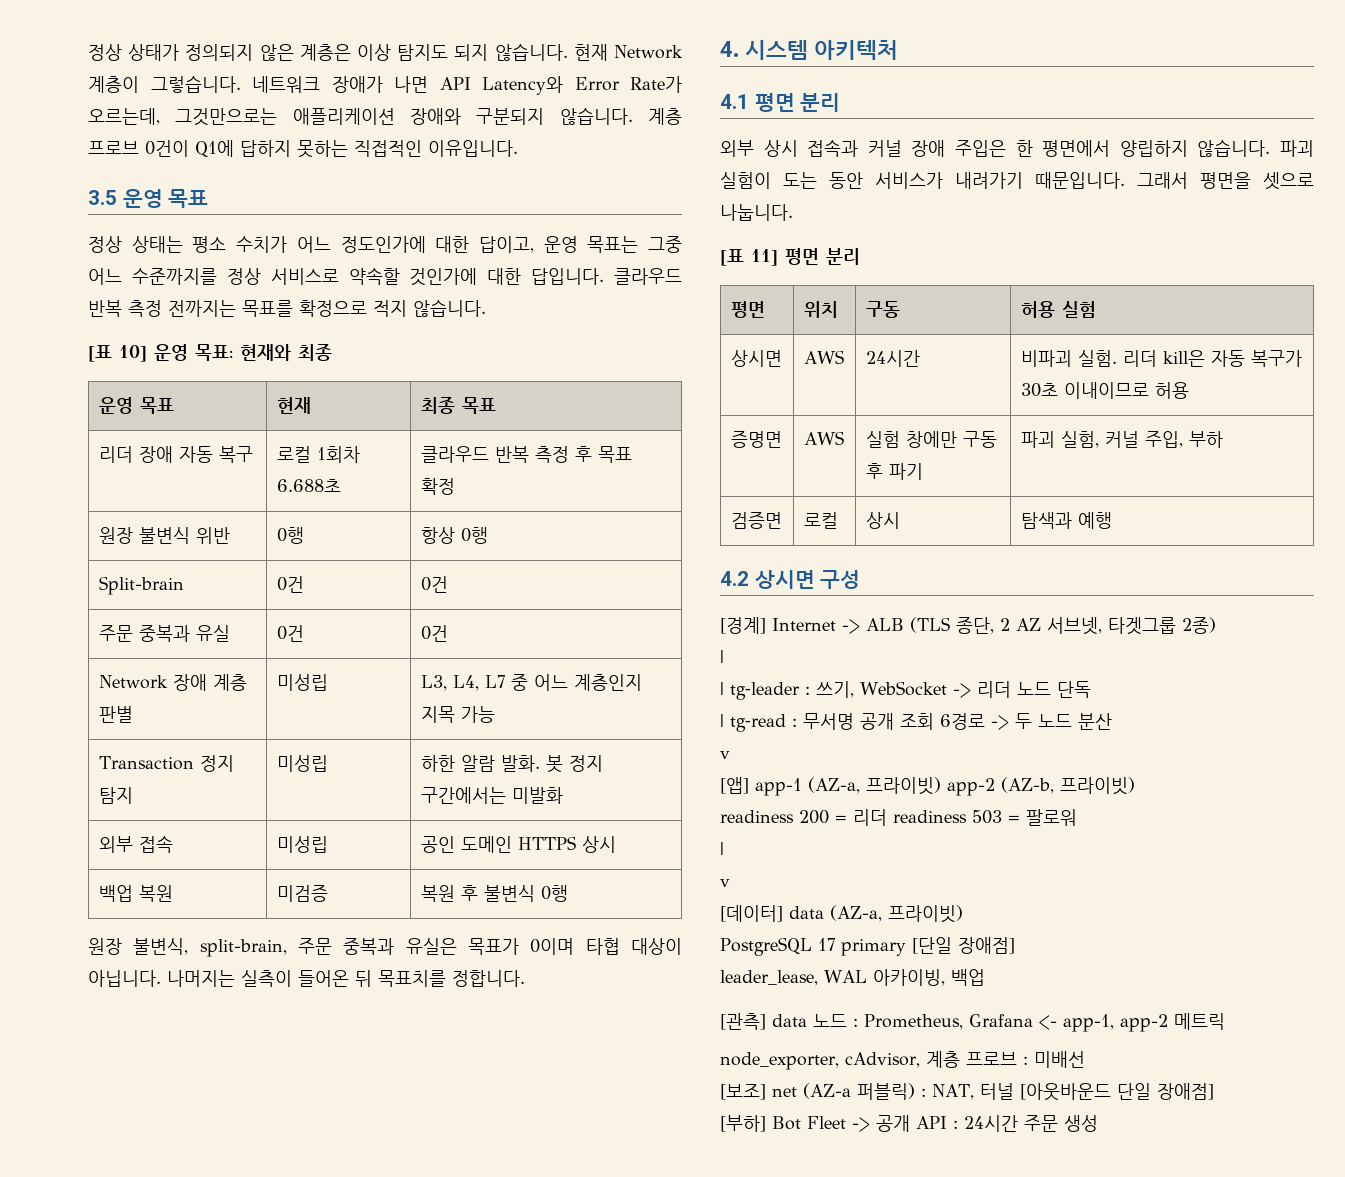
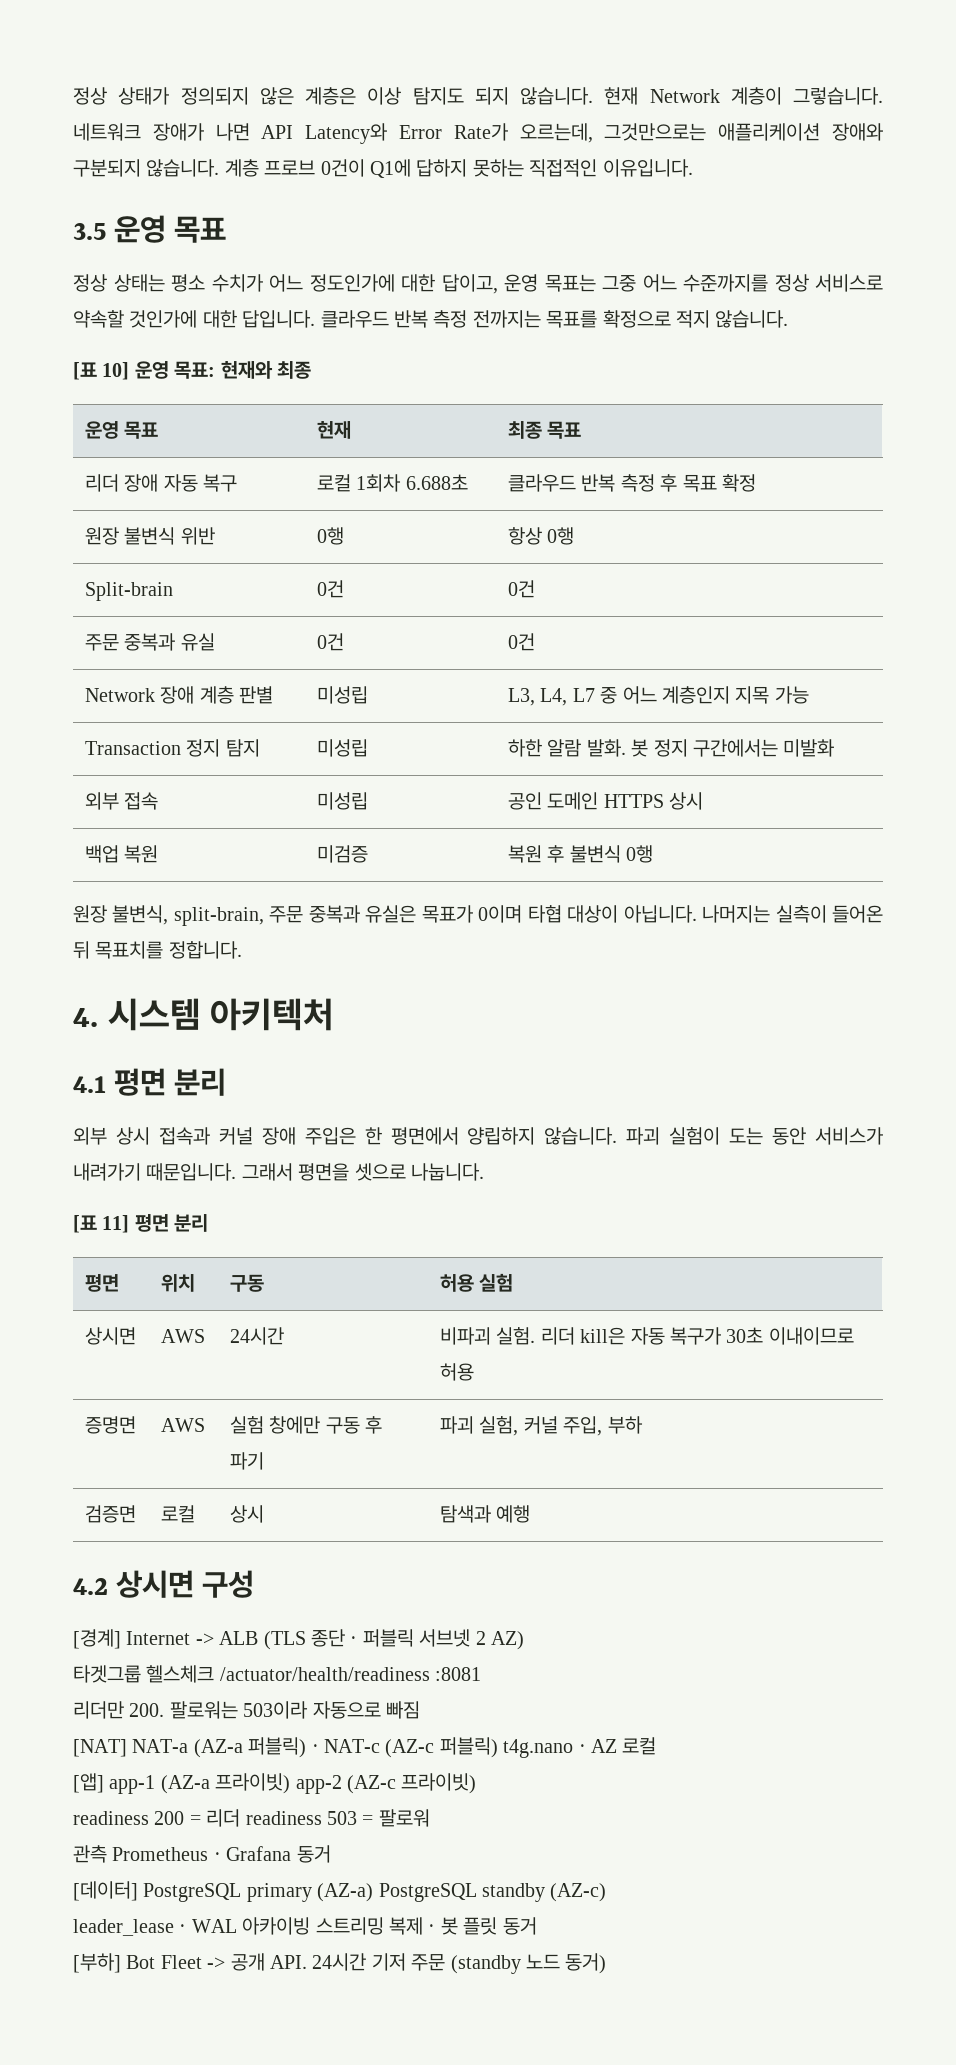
- [경계] Internet -> ALB (TLS 종단, 2 AZ 서브넷, 타겟그룹 2종)
- |
- | tg‑leader : 쓰기, WebSocket -> 리더 노드 단독
- | tg‑read : 무서명 공개 조회 6경로 -> 두 노드 분산
- v
+ [경계] Internet -> ALB (TLS 종단 · 퍼블릭 서브넷 2 AZ)
+ 타겟그룹 헬스체크 /actuator/health/readiness :8081
+ 리더만 200. 팔로워는 503이라 자동으로 빠짐
+ [NAT] NAT-a (AZ-a 퍼블릭) · NAT-c (AZ-c 퍼블릭) t4g.nano · AZ 로컬
- [앱] app-1 (AZ-a, 프라이빗) app-2 (AZ-b, 프라이빗)
+ [앱] app-1 (AZ-a 프라이빗) app-2 (AZ-c 프라이빗)
  readiness 200 = 리더 readiness 503 = 팔로워
- |
- v
- [데이터] data (AZ-a, 프라이빗)
- PostgreSQL 17 primary [단일 장애점]
- leader_lease, WAL 아카이빙, 백업
- [관측] data 노드 : Prometheus, Grafana <- app-1, app-2 메트릭
- node_exporter, cAdvisor, 계층 프로브 : 미배선
- [보조] net (AZ-a 퍼블릭) : NAT, 터널 [아웃바운드 단일 장애점]
+ 관측 Prometheus · Grafana 동거
+ [데이터] PostgreSQL primary (AZ-a) PostgreSQL standby (AZ-c)
+ leader_lease · WAL 아카이빙 스트리밍 복제 · 봇 플릿 동거
- [부하] Bot Fleet -> 공개 API : 24시간 주문 생성
+ [부하] Bot Fleet -> 공개 API. 24시간 기저 주문 (standby 노드 동거)

